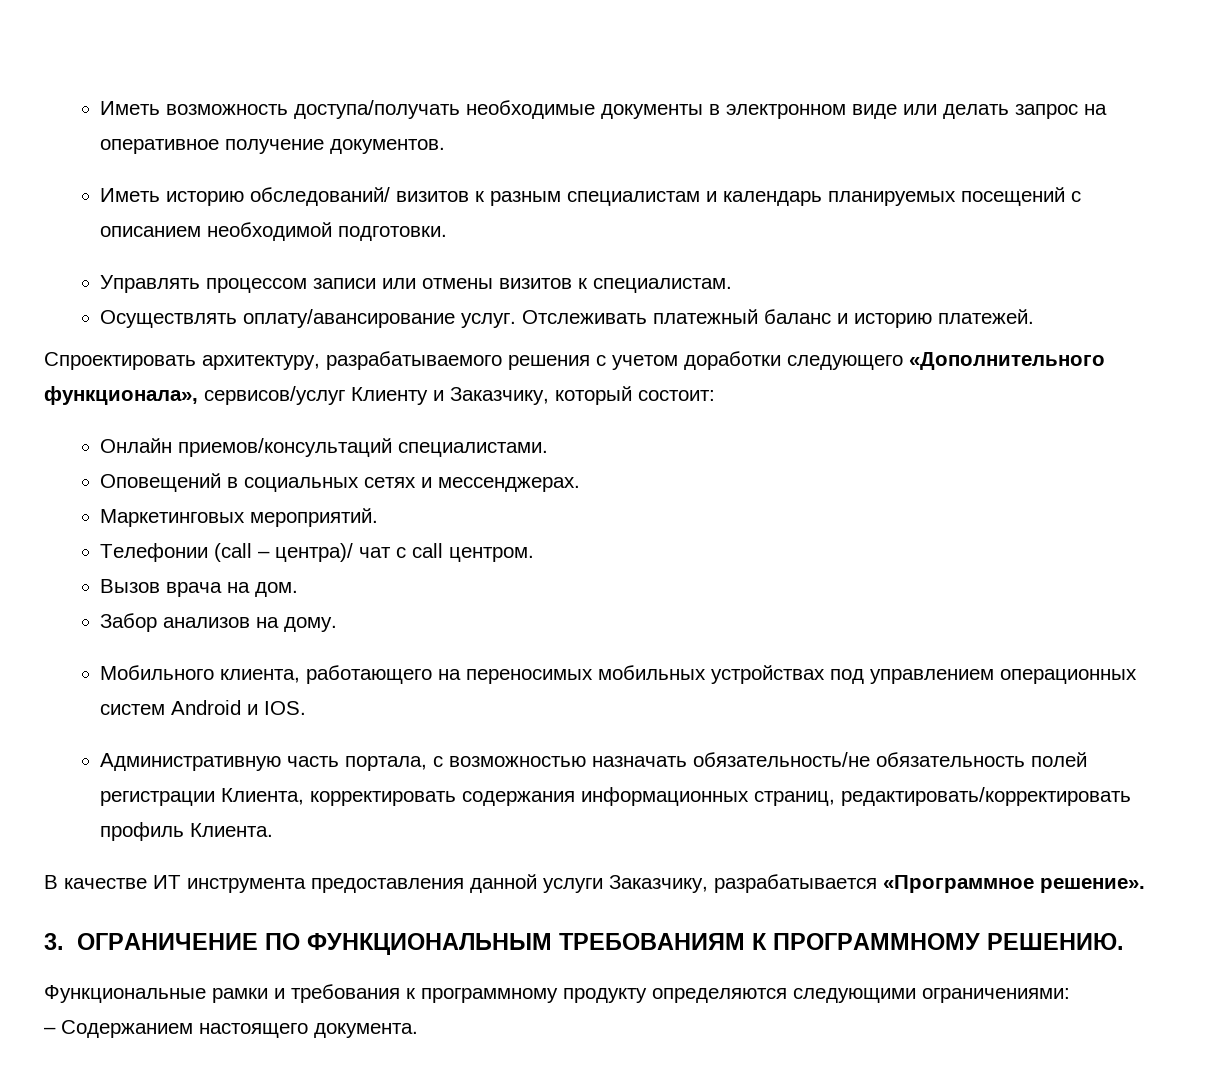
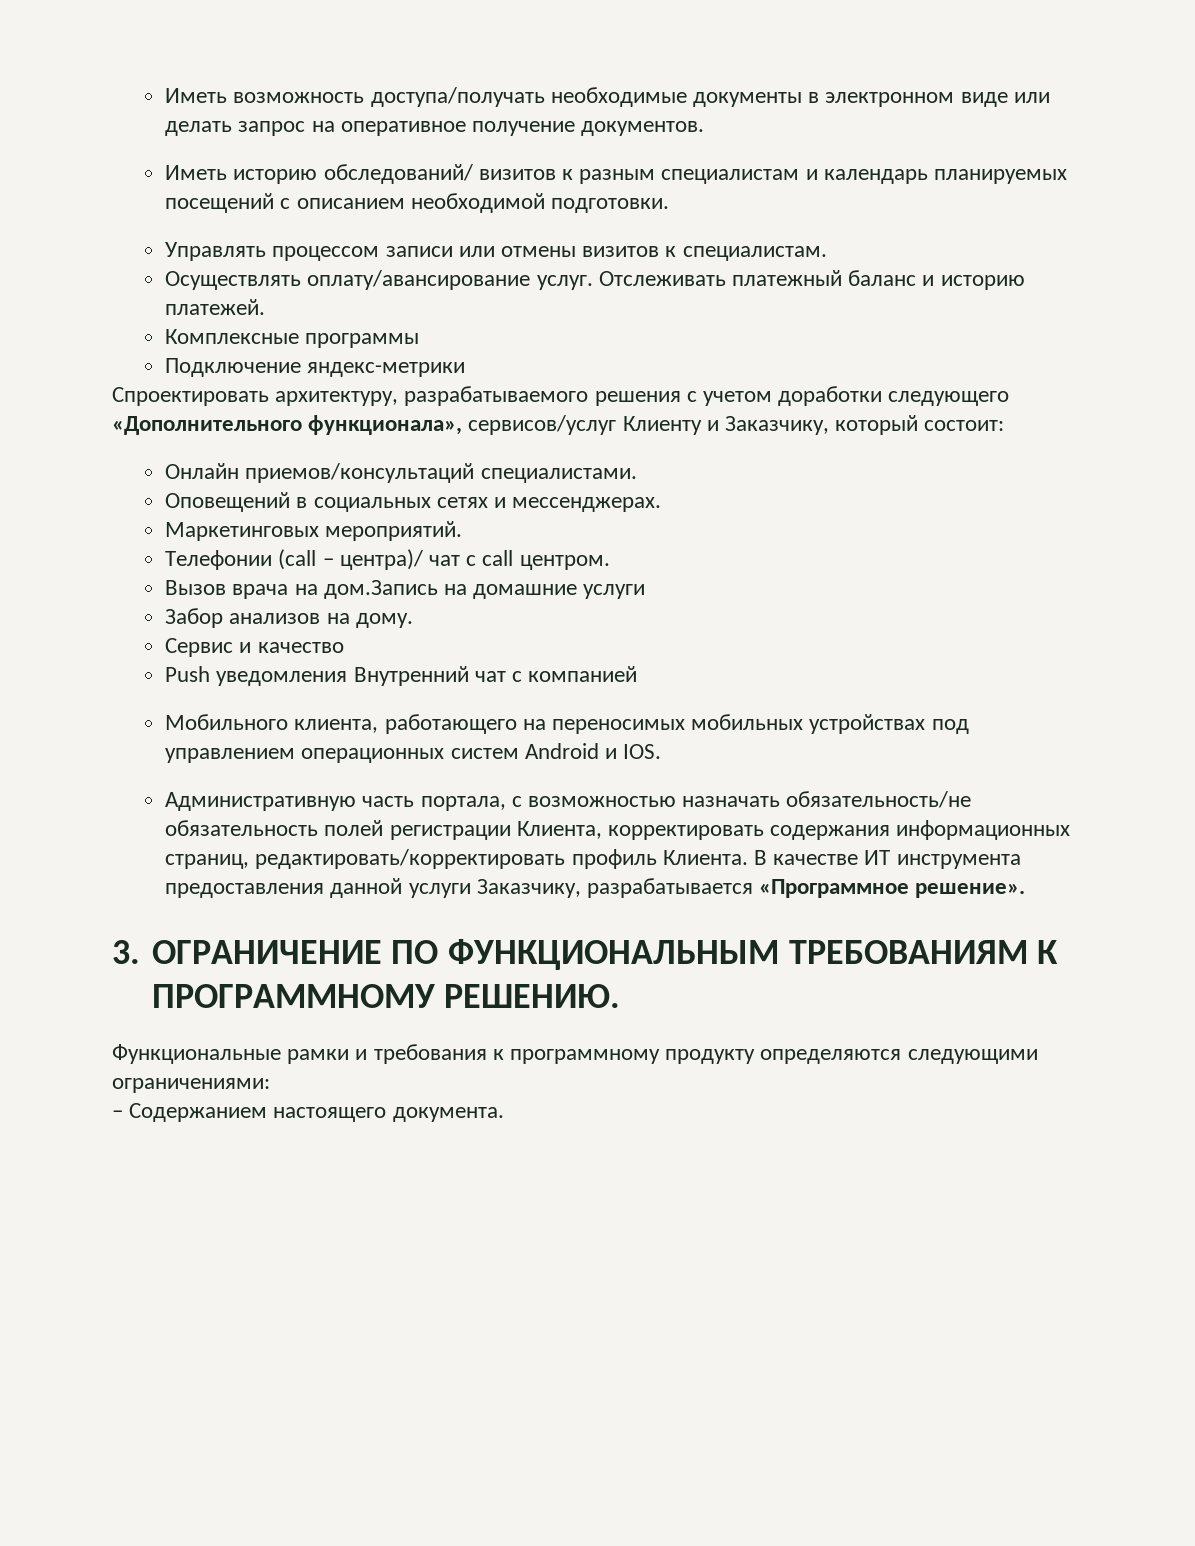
+ Комплексные программы
+ Подключение яндекс-метрики
- Вызов врача на дом.
+ Вызов врача на дом.Запись на домашние услуги
+ Сервис и качество
+ Push уведомления Внутренний чат с компанией
- Административную часть портала, с возможностью назначать обязательность/не обязательность полей регистрации Клиента, корректировать содержания информационных страниц, редактировать/корректировать профиль Клиента.
- В качестве ИТ инструмента предоставления данной услуги Заказчику, разрабатывается «Программное решение».
+ Административную часть портала, с возможностью назначать обязательность/не обязательность полей регистрации Клиента, корректировать содержания информационных страниц, редактировать/корректировать профиль Клиента. В качестве ИТ инструмента предоставления данной услуги Заказчику, разрабатывается «Программное решение».

